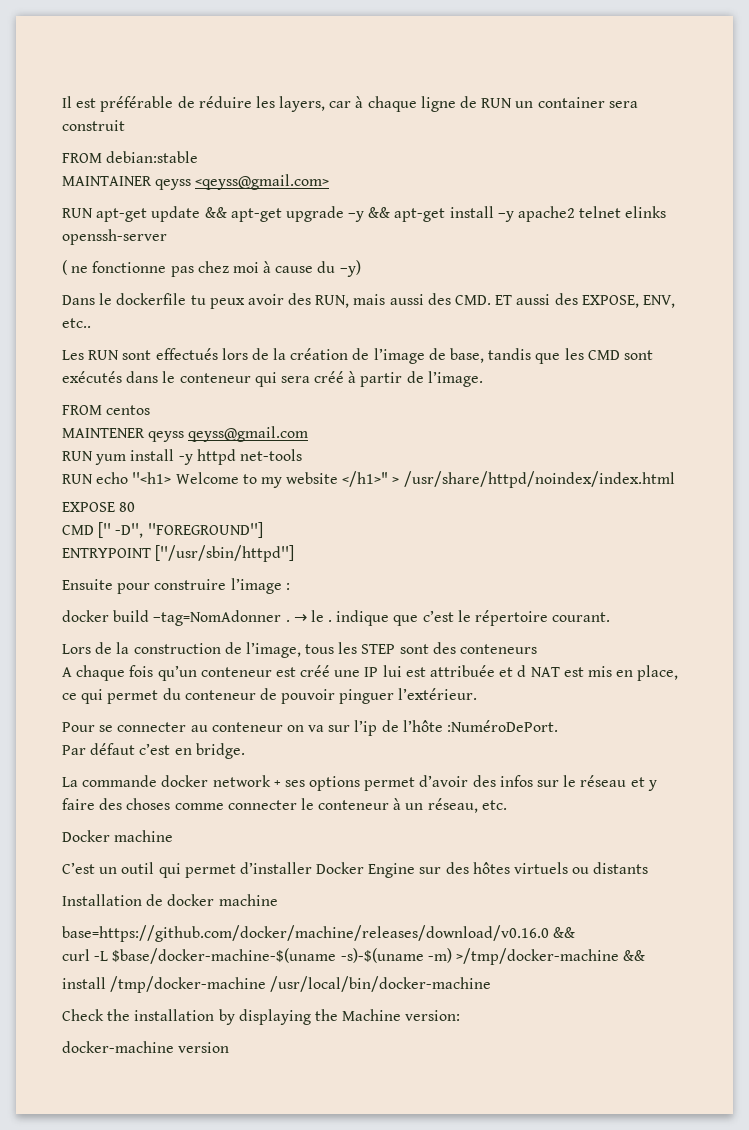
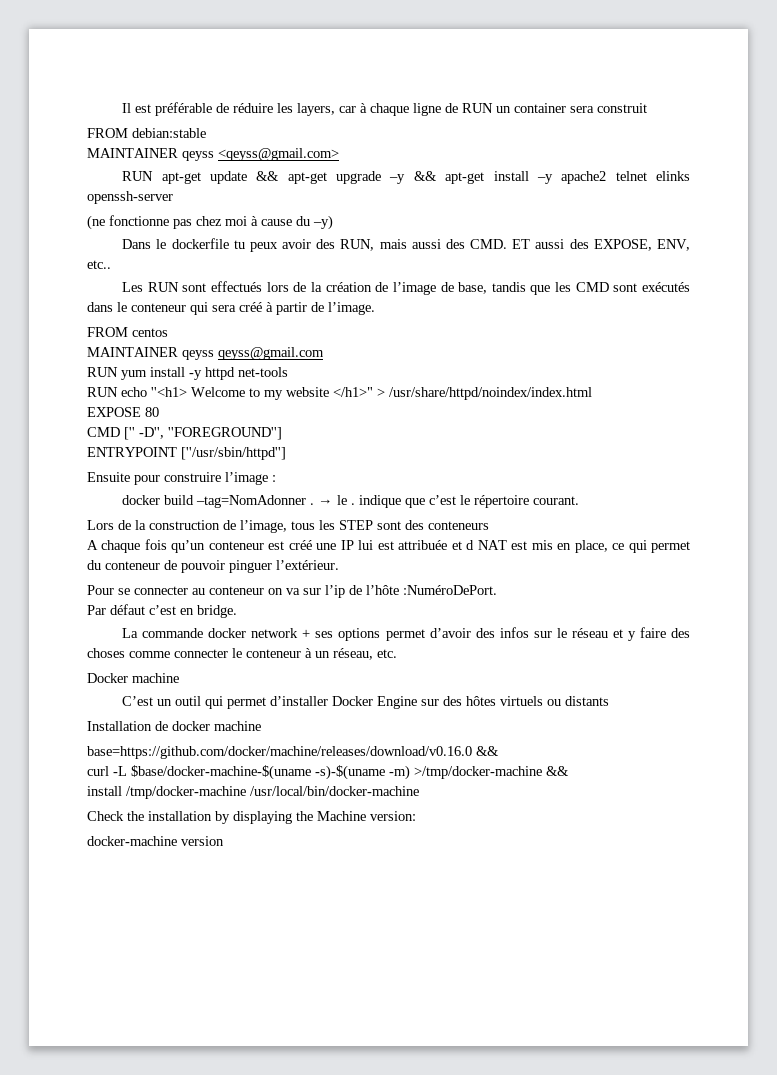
- ( ne fonctionne pas chez moi à cause du –y)
+ (ne fonctionne pas chez moi à cause du –y)
- MAINTENER qeyss qeyss@gmail.com
+ MAINTAINER qeyss qeyss@gmail.com

